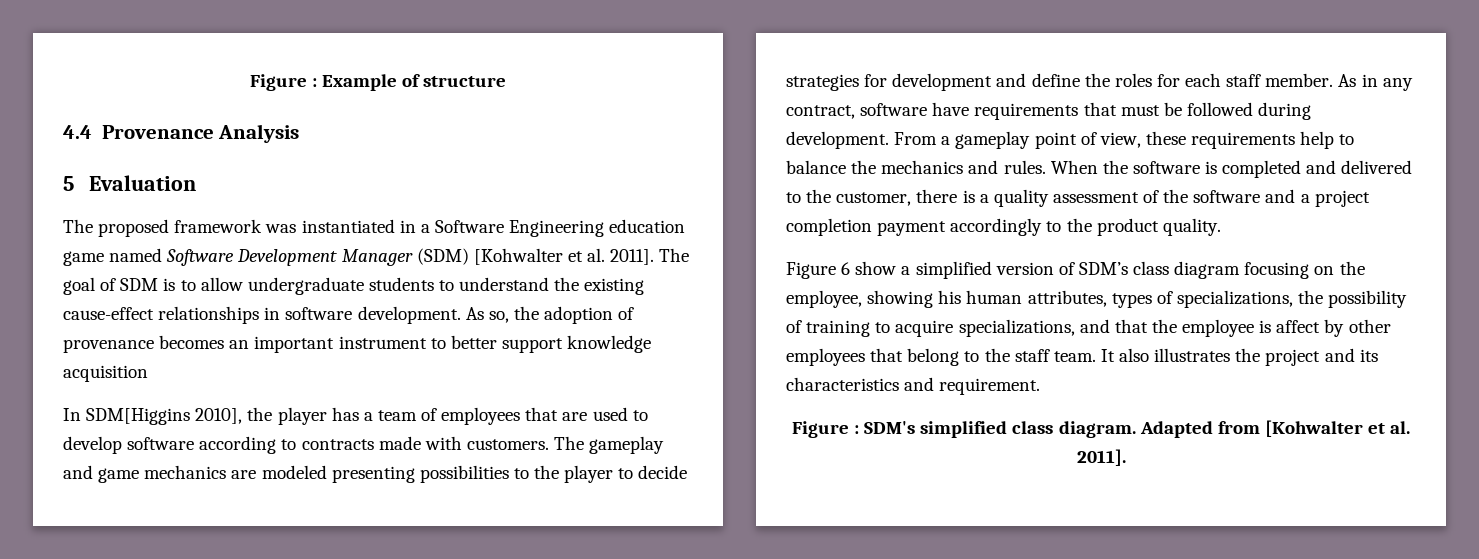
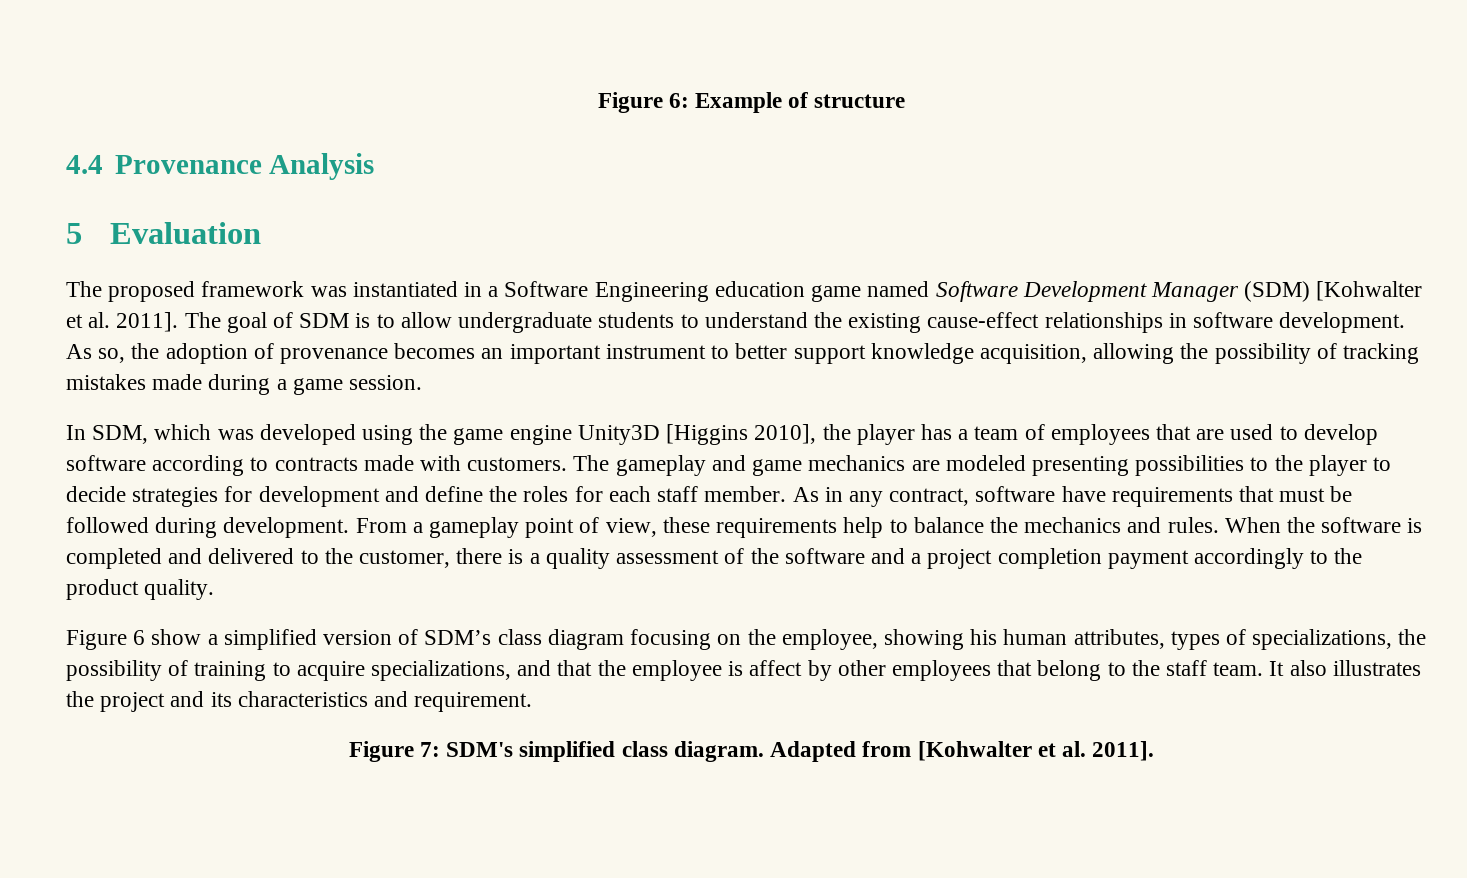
- Figure : Example of structure
+ Figure 6: Example of structure
- As so, the adoption of provenance becomes an important instrument to better support knowledge acquisition
- In SDM[Higgins 2010], the player has a team of employees that are used to develop software according to contracts made with customers.
+ As so, the adoption of provenance becomes an important instrument to better support knowledge acquisition, allowing the possibility of tracking mistakes made during a game session.
+ In SDM, which was developed using the game engine Unity3D [Higgins 2010], the player has a team of employees that are used to develop software according to contracts made with customers.
- Figure : SDM's simplified class diagram.
+ Figure 7: SDM's simplified class diagram.

